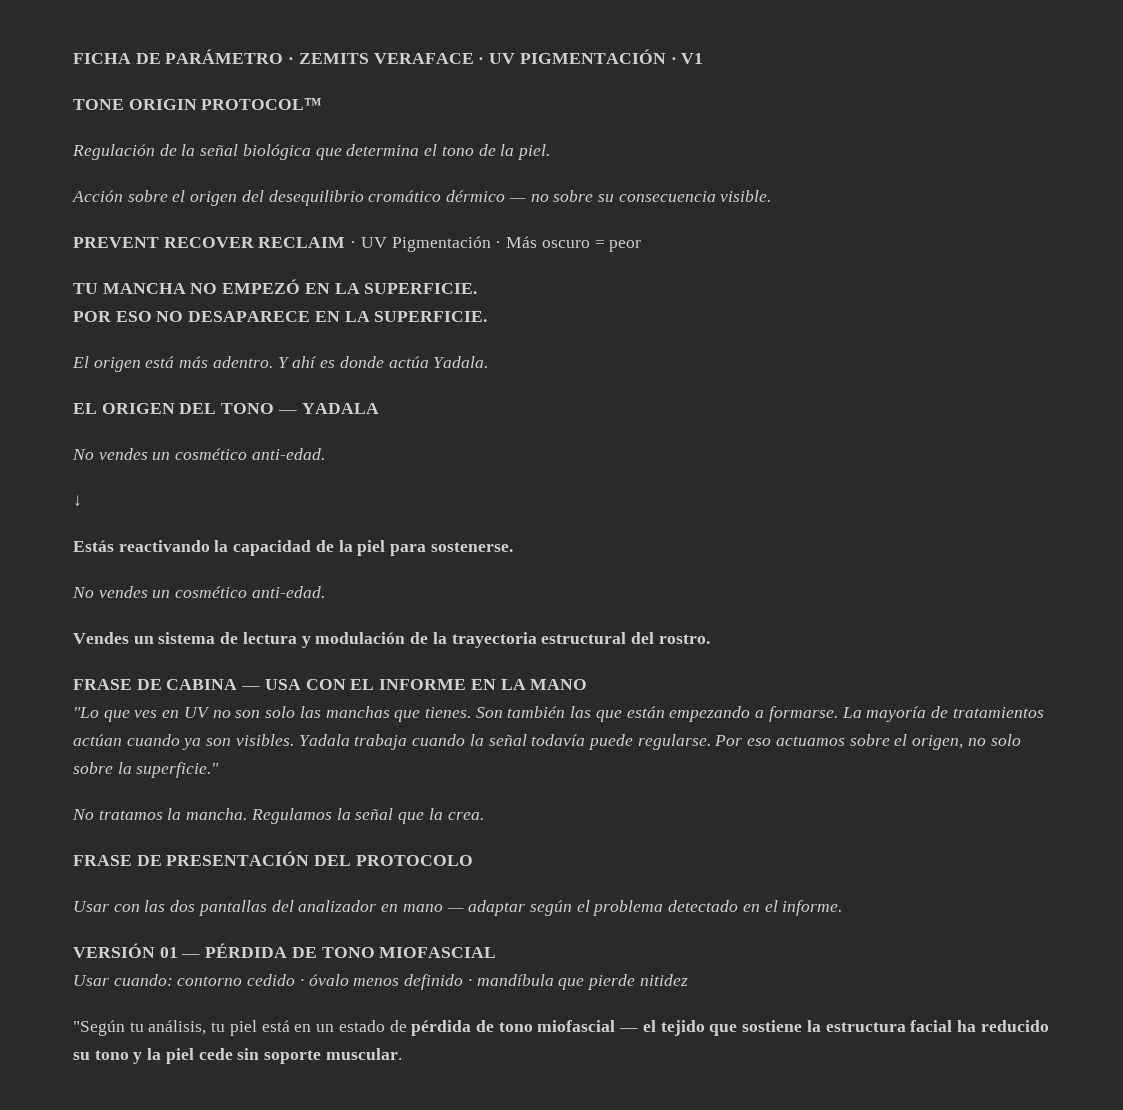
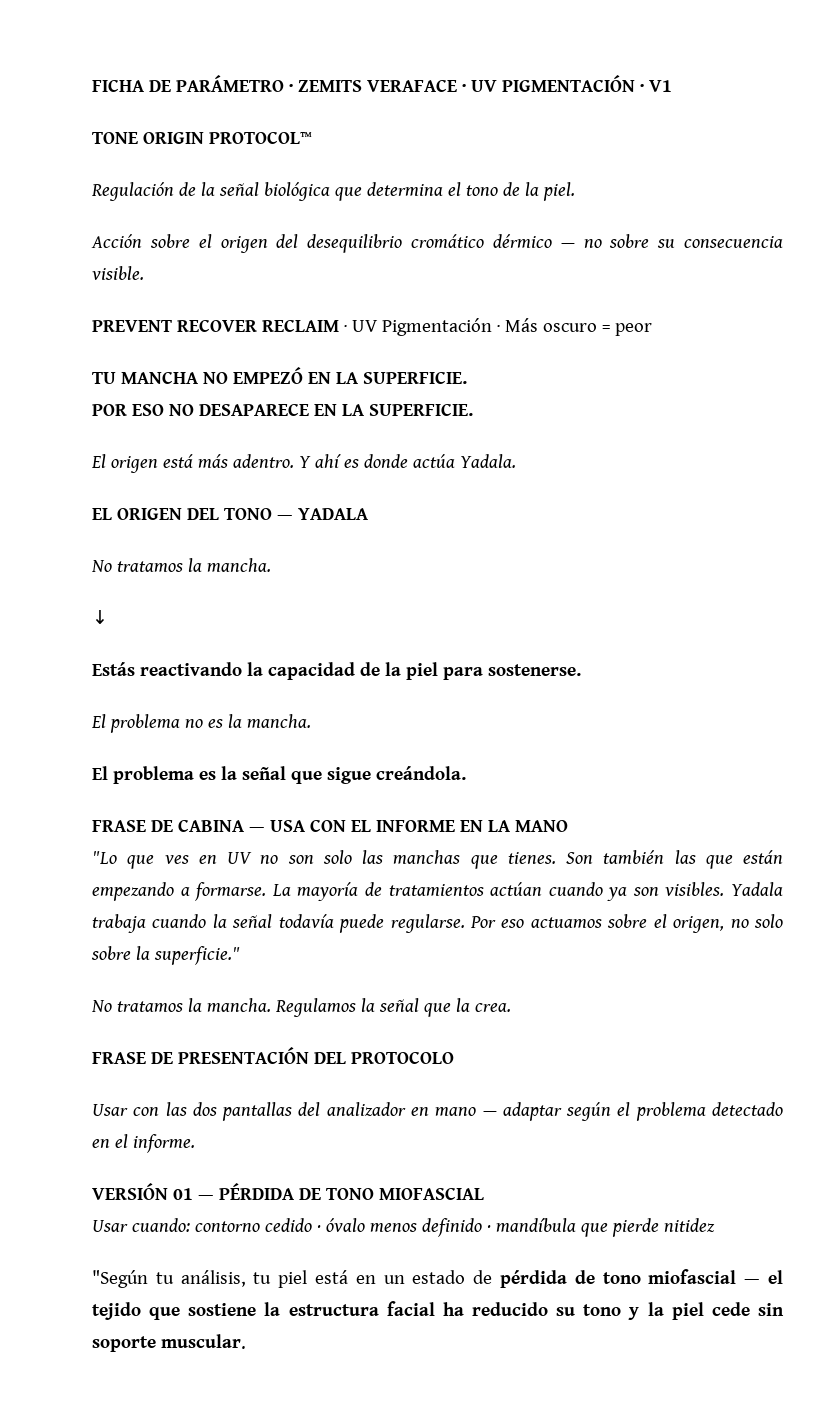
  EL ORIGEN DEL TONO — YADALA
- No vendes un cosmético anti-edad.
+ No tratamos la mancha.
  Estás reactivando la capacidad de la piel para sostenerse.
- No vendes un cosmético anti-edad.
- Vendes un sistema de lectura y modulación de la trayectoria estructural del rostro.
+ El problema no es la mancha.
+ El problema es la señal que sigue creándola.

